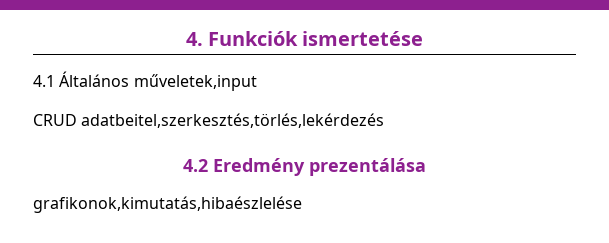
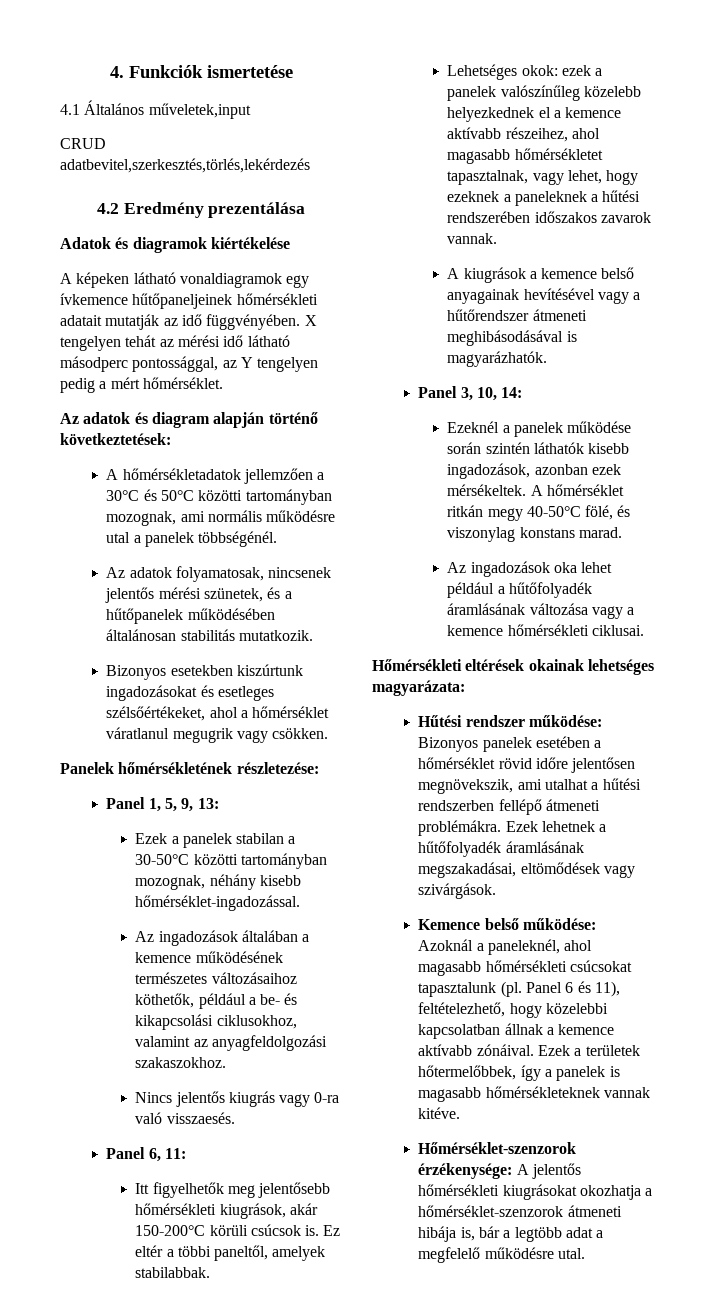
- CRUD adatbeitel,szerkesztés,törlés,lekérdezés
+ CRUD adatbevitel,szerkesztés,törlés,lekérdezés
- grafikonok,kimutatás,hibaészlelése
+ Adatok és diagramok kiértékelése
+ A képeken látható vonaldiagramok egy ívkemence hűtőpaneljeinek hőmérsékleti adatait mutatják az idő függvényében. X tengelyen tehát az mérési idő látható másodperc pontossággal, az Y tengelyen pedig a mért hőmérséklet.
+ Az adatok és diagram alapján történő következtetések:
+ A hőmérsékletadatok jellemzően a 30°C és 50°C közötti tartományban mozognak, ami normális működésre utal a panelek többségénél.
+ Az adatok folyamatosak, nincsenek jelentős mérési szünetek, és a hűtőpanelek működésében általánosan stabilitás mutatkozik.
+ Bizonyos esetekben kiszúrtunk ingadozásokat és esetleges szélsőértékeket, ahol a hőmérséklet váratlanul megugrik vagy csökken.
+ Panelek hőmérsékletének részletezése:
+ Panel 1, 5, 9, 13:
+ Ezek a panelek stabilan a 30-50°C közötti tartományban mozognak, néhány kisebb hőmérséklet-ingadozással.
+ Az ingadozások általában a kemence működésének természetes változásaihoz köthetők, például a be- és kikapcsolási ciklusokhoz, valamint az anyagfeldolgozási szakaszokhoz.
+ Nincs jelentős kiugrás vagy 0-ra való visszaesés.
+ Panel 6, 11:
+ Itt figyelhetők meg jelentősebb hőmérsékleti kiugrások, akár 150-200°C körüli csúcsok is. Ez eltér a többi paneltől, amelyek stabilabbak.
+ Lehetséges okok: ezek a panelek valószínűleg közelebb helyezkednek el a kemence aktívabb részeihez, ahol magasabb hőmérsékletet tapasztalnak, vagy lehet, hogy ezeknek a paneleknek a hűtési rendszerében időszakos zavarok vannak.
+ A kiugrások a kemence belső anyagainak hevítésével vagy a hűtőrendszer átmeneti meghibásodásával is magyarázhatók.
+ Panel 3, 10, 14:
+ Ezeknél a panelek működése során szintén láthatók kisebb ingadozások, azonban ezek mérsékeltek. A hőmérséklet ritkán megy 40-50°C fölé, és viszonylag konstans marad.
+ Az ingadozások oka lehet például a hűtőfolyadék áramlásának változása vagy a kemence hőmérsékleti ciklusai.
+ Hőmérsékleti eltérések okainak lehetséges magyarázata:
+ Hűtési rendszer működése: Bizonyos panelek esetében a hőmérséklet rövid időre jelentősen megnövekszik, ami utalhat a hűtési rendszerben fellépő átmeneti problémákra. Ezek lehetnek a hűtőfolyadék áramlásának megszakadásai, eltömődések vagy szivárgások.
+ Kemence belső működése: Azoknál a paneleknél, ahol magasabb hőmérsékleti csúcsokat tapasztalunk (pl. Panel 6 és 11), feltételezhető, hogy közelebbi kapcsolatban állnak a kemence aktívabb zónáival. Ezek a területek hőtermelőbbek, így a panelek is magasabb hőmérsékleteknek vannak kitéve.
+ Hőmérséklet-szenzorok érzékenysége: A jelentős hőmérsékleti kiugrásokat okozhatja a hőmérséklet-szenzorok átmeneti hibája is, bár a legtöbb adat a megfelelő működésre utal.

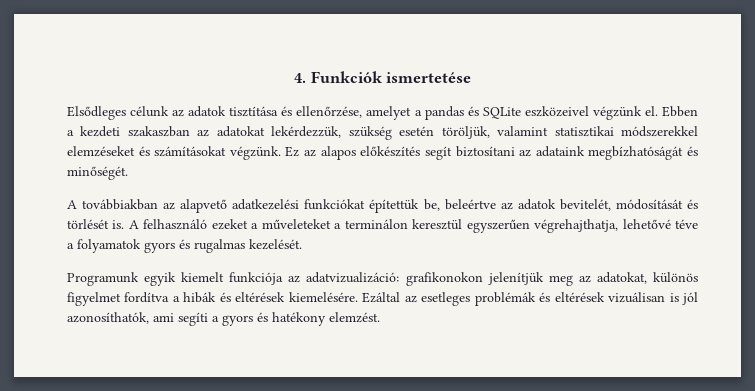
- 4.1 Általános műveletek,input
- CRUD adatbevitel,szerkesztés,törlés,lekérdezés
- 4.2 Eredmény prezentálása
- Adatok és diagramok kiértékelése
- A képeken látható vonaldiagramok egy ívkemence hűtőpaneljeinek hőmérsékleti adatait mutatják az idő függvényében. X tengelyen tehát az mérési idő látható másodperc pontossággal, az Y tengelyen pedig a mért hőmérséklet.
- Az adatok és diagram alapján történő következtetések:
- A hőmérsékletadatok jellemzően a 30°C és 50°C közötti tartományban mozognak, ami normális működésre utal a panelek többségénél.
- Az adatok folyamatosak, nincsenek jelentős mérési szünetek, és a hűtőpanelek működésében általánosan stabilitás mutatkozik.
- Bizonyos esetekben kiszúrtunk ingadozásokat és esetleges szélsőértékeket, ahol a hőmérséklet váratlanul megugrik vagy csökken.
- Panelek hőmérsékletének részletezése:
- Panel 1, 5, 9, 13:
- Ezek a panelek stabilan a 30-50°C közötti tartományban mozognak, néhány kisebb hőmérséklet-ingadozással.
- Az ingadozások általában a kemence működésének természetes változásaihoz köthetők, például a be- és kikapcsolási ciklusokhoz, valamint az anyagfeldolgozási szakaszokhoz.
- Nincs jelentős kiugrás vagy 0-ra való visszaesés.
- Panel 6, 11:
- Itt figyelhetők meg jelentősebb hőmérsékleti kiugrások, akár 150-200°C körüli csúcsok is. Ez eltér a többi paneltől, amelyek stabilabbak.
- Lehetséges okok: ezek a panelek valószínűleg közelebb helyezkednek el a kemence aktívabb részeihez, ahol magasabb hőmérsékletet tapasztalnak, vagy lehet, hogy ezeknek a paneleknek a hűtési rendszerében időszakos zavarok vannak.
- A kiugrások a kemence belső anyagainak hevítésével vagy a hűtőrendszer átmeneti meghibásodásával is magyarázhatók.
- Panel 3, 10, 14:
- Ezeknél a panelek működése során szintén láthatók kisebb ingadozások, azonban ezek mérsékeltek. A hőmérséklet ritkán megy 40-50°C fölé, és viszonylag konstans marad.
- Az ingadozások oka lehet például a hűtőfolyadék áramlásának változása vagy a kemence hőmérsékleti ciklusai.
- Hőmérsékleti eltérések okainak lehetséges magyarázata:
- Hűtési rendszer működése: Bizonyos panelek esetében a hőmérséklet rövid időre jelentősen megnövekszik, ami utalhat a hűtési rendszerben fellépő átmeneti problémákra. Ezek lehetnek a hűtőfolyadék áramlásának megszakadásai, eltömődések vagy szivárgások.
- Kemence belső működése: Azoknál a paneleknél, ahol magasabb hőmérsékleti csúcsokat tapasztalunk (pl. Panel 6 és 11), feltételezhető, hogy közelebbi kapcsolatban állnak a kemence aktívabb zónáival. Ezek a területek hőtermelőbbek, így a panelek is magasabb hőmérsékleteknek vannak kitéve.
- Hőmérséklet-szenzorok érzékenysége: A jelentős hőmérsékleti kiugrásokat okozhatja a hőmérséklet-szenzorok átmeneti hibája is, bár a legtöbb adat a megfelelő működésre utal.
+ Elsődleges célunk az adatok tisztítása és ellenőrzése, amelyet a pandas és SQLite eszközeivel végzünk el. Ebben a kezdeti szakaszban az adatokat lekérdezzük, szükség esetén töröljük, valamint statisztikai módszerekkel elemzéseket és számításokat végzünk. Ez az alapos előkészítés segít biztosítani az adataink megbízhatóságát és minőségét.
+ A továbbiakban az alapvető adatkezelési funkciókat építettük be, beleértve az adatok bevitelét, módosítását és törlését is. A felhasználó ezeket a műveleteket a terminálon keresztül egyszerűen végrehajthatja, lehetővé téve a folyamatok gyors és rugalmas kezelését.
+ Programunk egyik kiemelt funkciója az adatvizualizáció: grafikonokon jelenítjük meg az adatokat, különös figyelmet fordítva a hibák és eltérések kiemelésére. Ezáltal az esetleges problémák és eltérések vizuálisan is jól azonosíthatók, ami segíti a gyors és hatékony elemzést.

